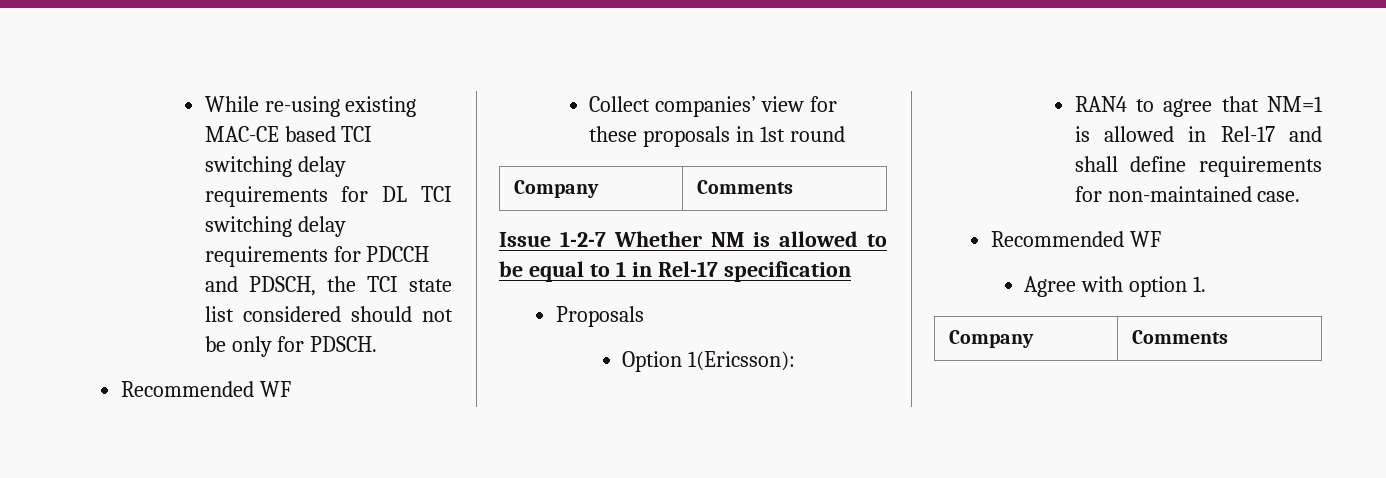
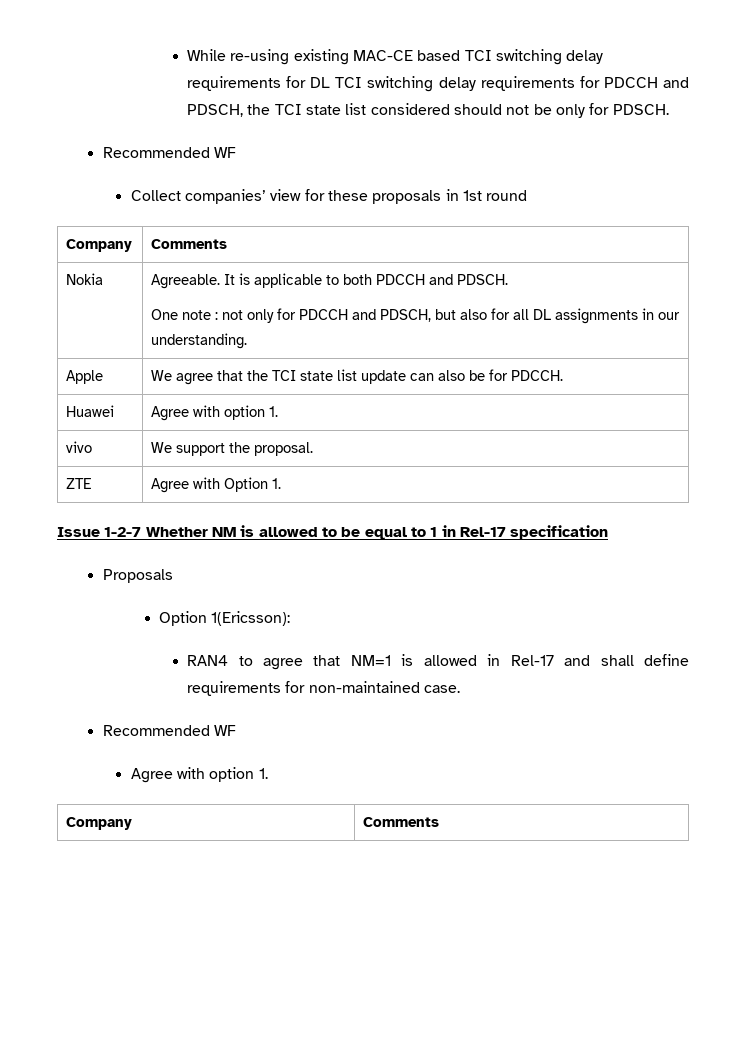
+ Nokia | Agreeable. It is applicable to both PDCCH and PDSCH.
+ One note : not only for PDCCH and PDSCH, but also for all DL assignments in our understanding.
+ Apple | We agree that the TCI state list update can also be for PDCCH.
+ Huawei | Agree with option 1.
+ vivo | We support the proposal.
+ ZTE | Agree with Option 1.

